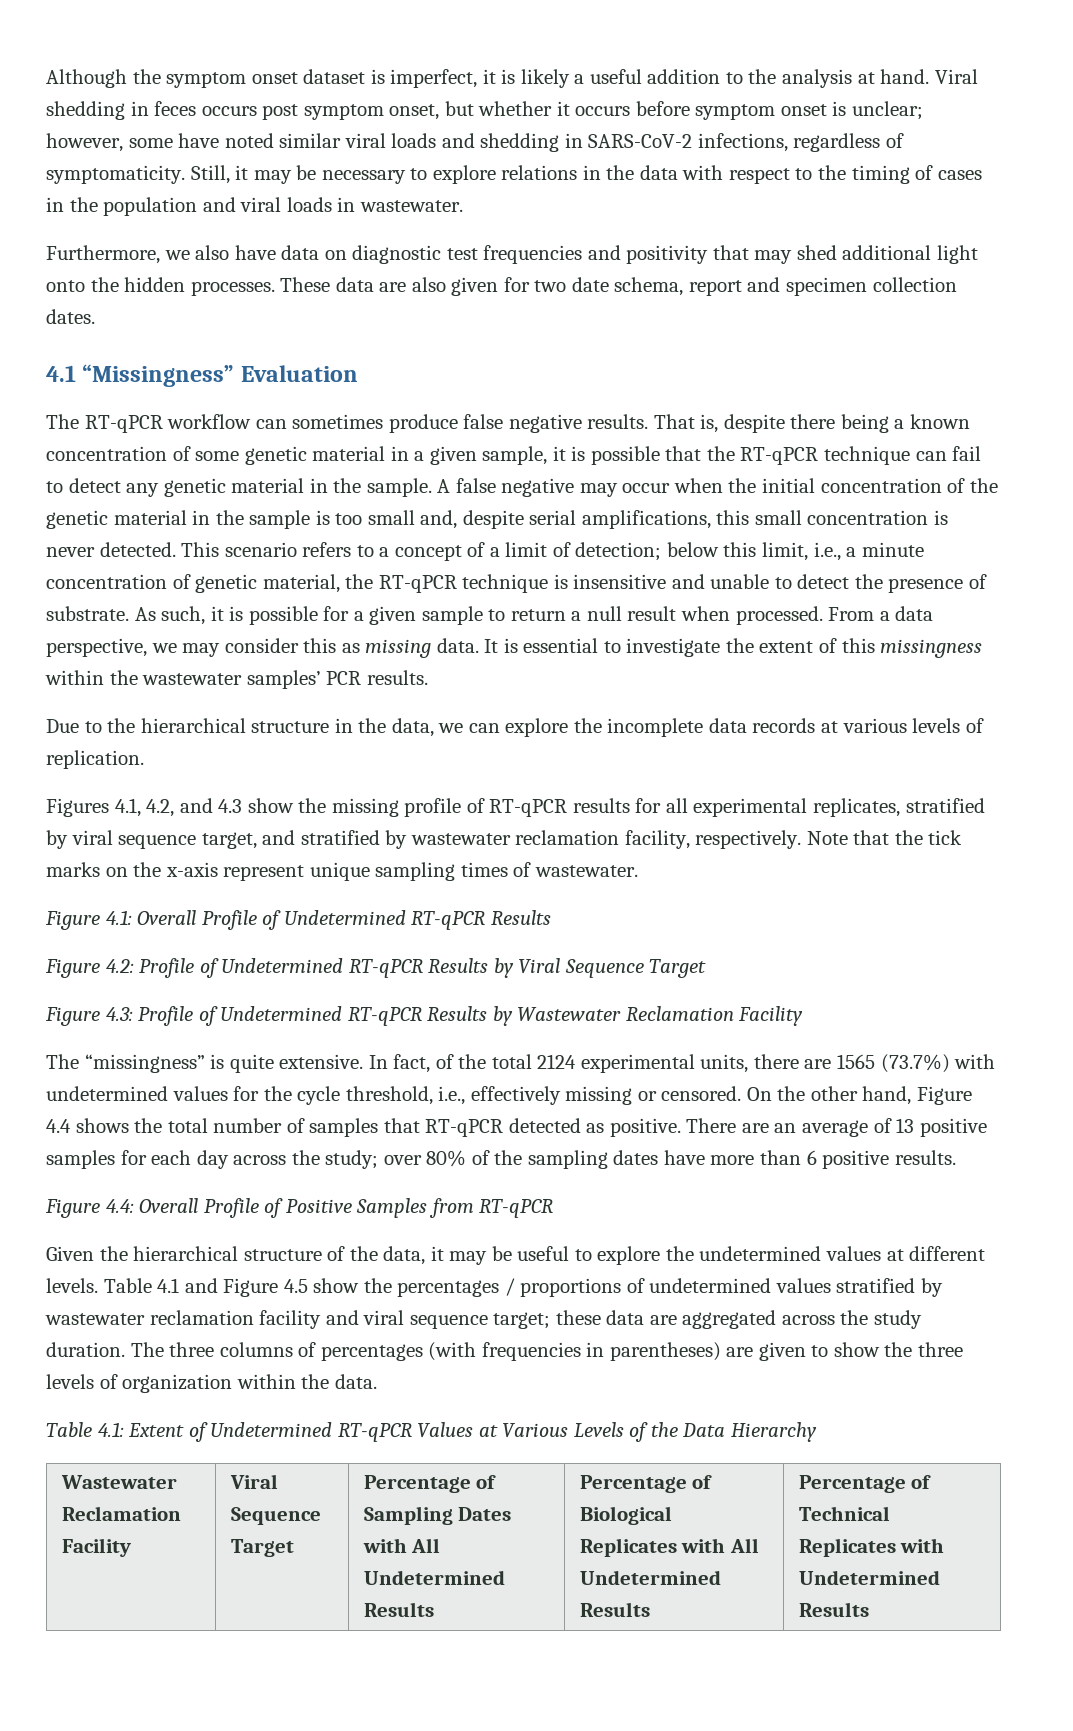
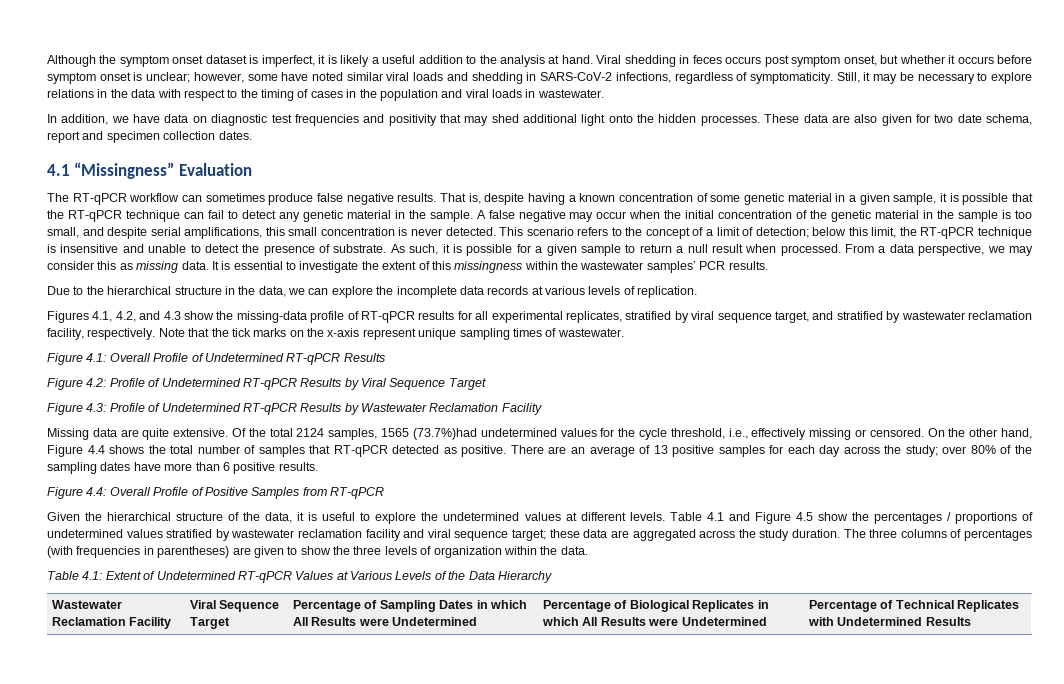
- Furthermore, we also have data on diagnostic test frequencies and positivity that may shed additional light onto the hidden processes.
+ In addition, we have data on diagnostic test frequencies and positivity that may shed additional light onto the hidden processes.
- That is, despite there being a known concentration of some genetic material in a given sample, it is possible that the RT-qPCR technique can fail to detect any genetic material in the sample.
+ That is, despite having a known concentration of some genetic material in a given sample, it is possible that the RT-qPCR technique can fail to detect any genetic material in the sample.
- A false negative may occur when the initial concentration of the genetic material in the sample is too small and, despite serial amplifications, this small concentration is never detected.
+ A false negative may occur when the initial concentration of the genetic material in the sample is too small, and despite serial amplifications, this small concentration is never detected.
- This scenario refers to a concept of a limit of detection; below this limit, i.e., a minute concentration of genetic material, the RT-qPCR technique is insensitive and unable to detect the presence of substrate.
+ This scenario refers to the concept of a limit of detection; below this limit, the RT-qPCR technique is insensitive and unable to detect the presence of substrate.
- Figures 4.1, 4.2, and 4.3 show the missing profile of RT-qPCR results for all experimental replicates, stratified by viral sequence target, and stratified by wastewater reclamation facility, respectively.
+ Figures 4.1, 4.2, and 4.3 show the missing-data profile of RT-qPCR results for all experimental replicates, stratified by viral sequence target, and stratified by wastewater reclamation facility, respectively.
- The “missingness” is quite extensive. In fact, of the total 2124 experimental units, there are 1565 (73.7%) with undetermined values for the cycle threshold, i.e., effectively missing or censored.
+ Missing data are quite extensive. Of the total 2124 samples, 1565 (73.7%)had undetermined values for the cycle threshold, i.e., effectively missing or censored.
- Given the hierarchical structure of the data, it may be useful to explore the undetermined values at different levels.
+ Given the hierarchical structure of the data, it is useful to explore the undetermined values at different levels.
- Wastewater Reclamation Facility | Viral Sequence Target | Percentage of Sampling Dates with All Undetermined Results | Percentage of Biological Replicates with All Undetermined Results | Percentage of Technical Replicates with Undetermined Results
+ Wastewater Reclamation Facility | Viral Sequence Target | Percentage of Sampling Dates in which All Results were Undetermined | Percentage of Biological Replicates in which All Results were Undetermined | Percentage of Technical Replicates with Undetermined Results

